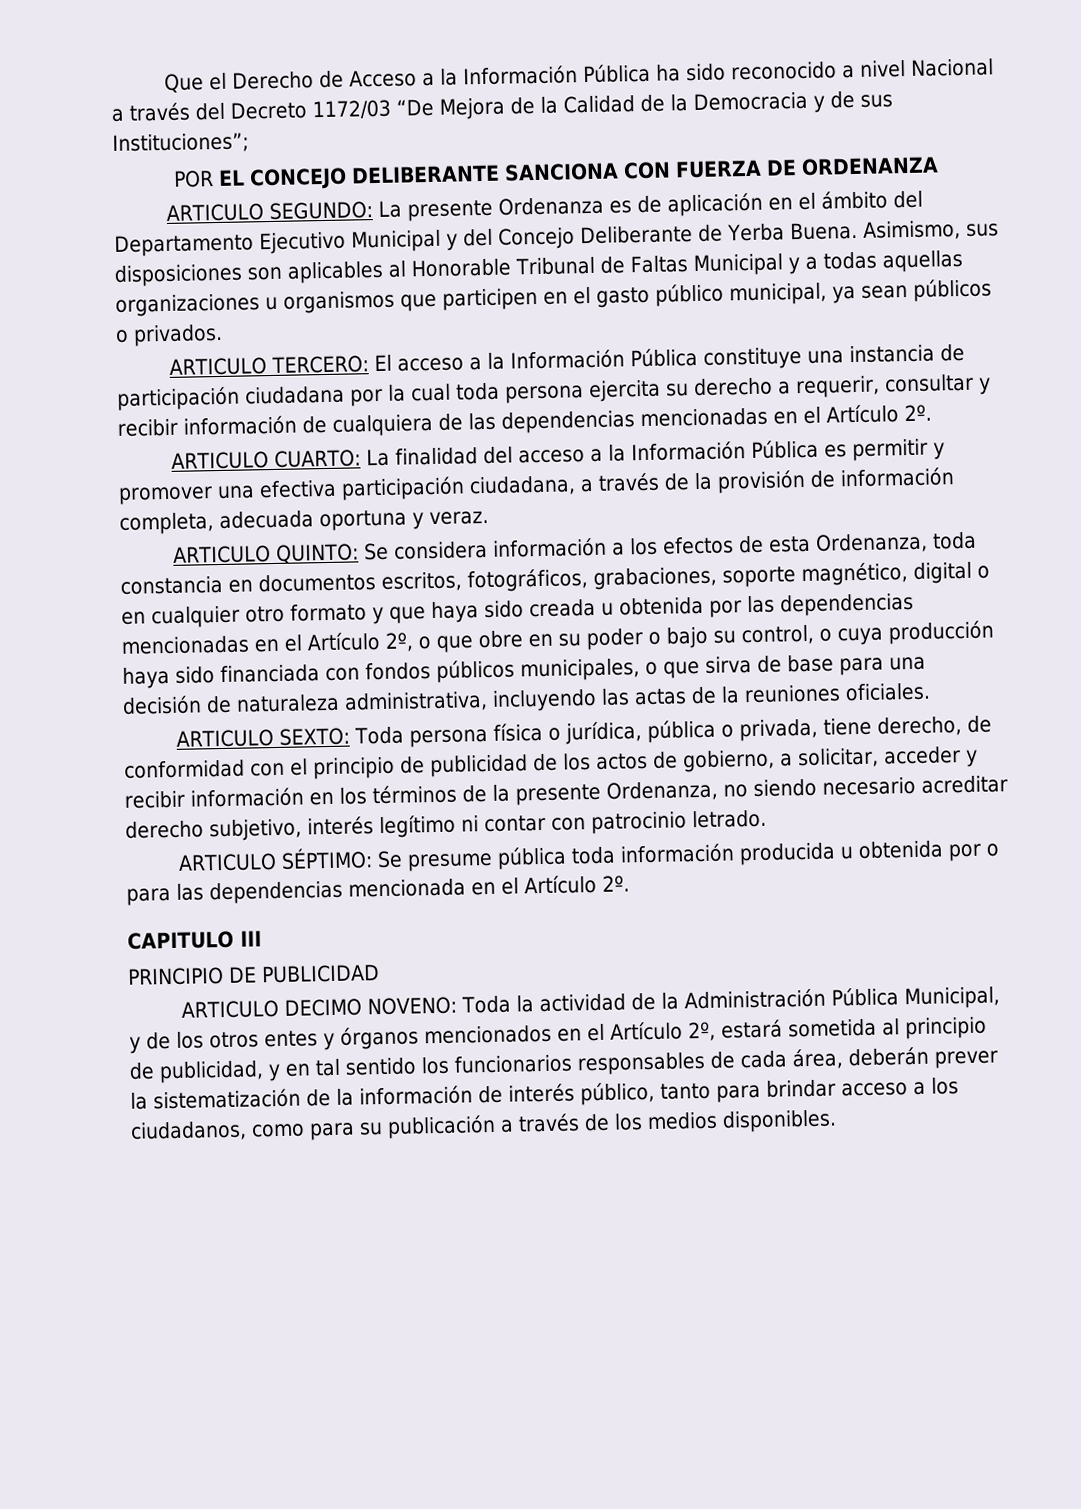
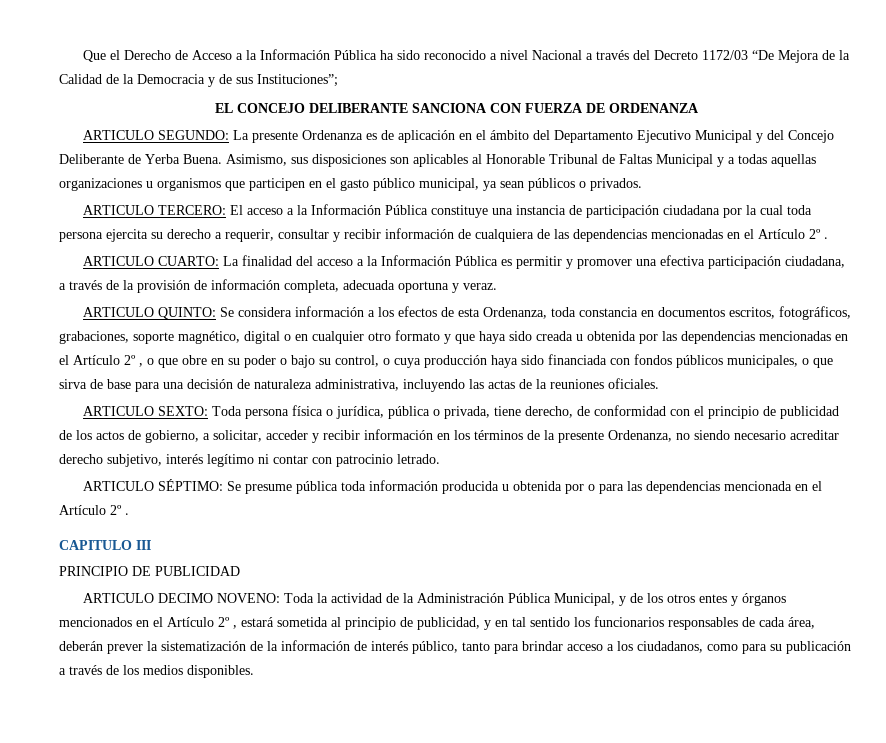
- POR EL CONCEJO DELIBERANTE SANCIONA CON FUERZA DE ORDENANZA
+ EL CONCEJO DELIBERANTE SANCIONA CON FUERZA DE ORDENANZA
- ARTICULO TERCERO: El acceso a la Información Pública constituye una instancia de participación ciudadana por la cual toda persona ejercita su derecho a requerir, consultar y recibir información de cualquiera de las dependencias mencionadas en el Artículo 2º.
+ ARTICULO TERCERO: El acceso a la Información Pública constituye una instancia de participación ciudadana por la cual toda persona ejercita su derecho a requerir, consultar y recibir información de cualquiera de las dependencias mencionadas en el Artículo 2º .
- Se considera información a los efectos de esta Ordenanza, toda constancia en documentos escritos, fotográficos, grabaciones, soporte magnético, digital o en cualquier otro formato y que haya sido creada u obtenida por las dependencias mencionadas en el Artículo 2º, o que obre en su poder o bajo su control, o cuya producción haya sido financiada con fondos públicos municipales, o que sirva de base para una decisión de naturaleza administrativa, incluyendo las actas de la reuniones oficiales.
+ Se considera información a los efectos de esta Ordenanza, toda constancia en documentos escritos, fotográficos, grabaciones, soporte magnético, digital o en cualquier otro formato y que haya sido creada u obtenida por las dependencias mencionadas en el Artículo 2º , o que obre en su poder o bajo su control, o cuya producción haya sido financiada con fondos públicos municipales, o que sirva de base para una decisión de naturaleza administrativa, incluyendo las actas de la reuniones oficiales.
- ARTICULO SÉPTIMO: Se presume pública toda información producida u obtenida por o para las dependencias mencionada en el Artículo 2º.
+ ARTICULO SÉPTIMO: Se presume pública toda información producida u obtenida por o para las dependencias mencionada en el Artículo 2º .
- Toda la actividad de la Administración Pública Municipal, y de los otros entes y órganos mencionados en el Artículo 2º, estará sometida al principio de publicidad, y en tal sentido los funcionarios responsables de cada área, deberán prever la sistematización de la información de interés público, tanto para brindar acceso a los ciudadanos, como para su publicación a través de los medios disponibles.
+ Toda la actividad de la Administración Pública Municipal, y de los otros entes y órganos mencionados en el Artículo 2º , estará sometida al principio de publicidad, y en tal sentido los funcionarios responsables de cada área, deberán prever la sistematización de la información de interés público, tanto para brindar acceso a los ciudadanos, como para su publicación a través de los medios disponibles.

